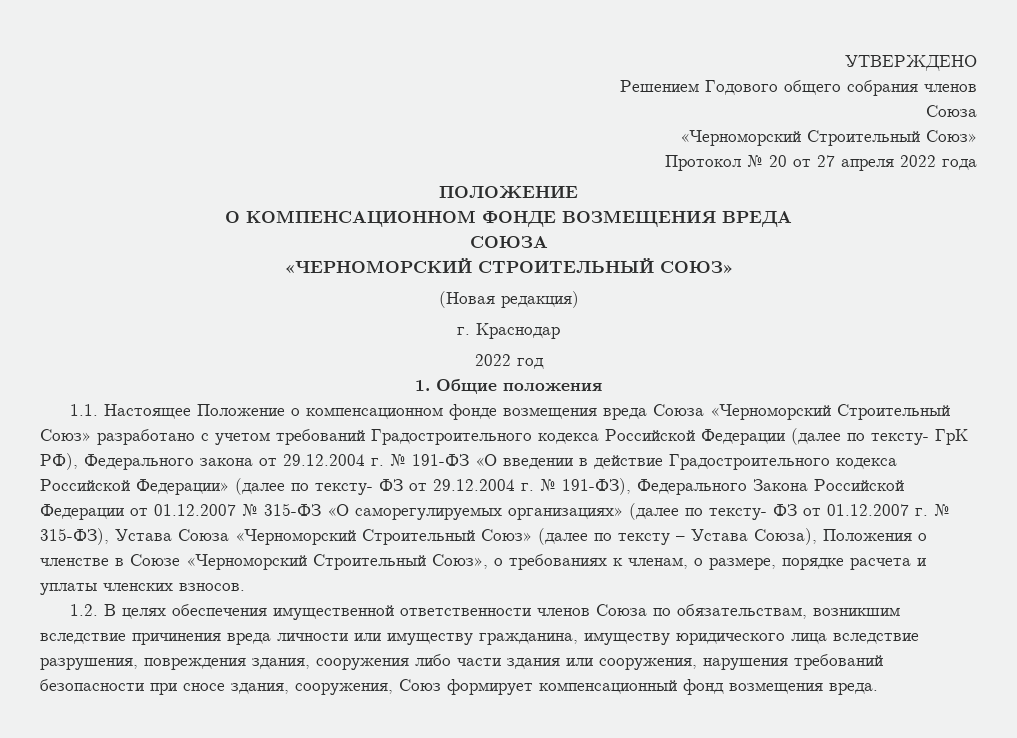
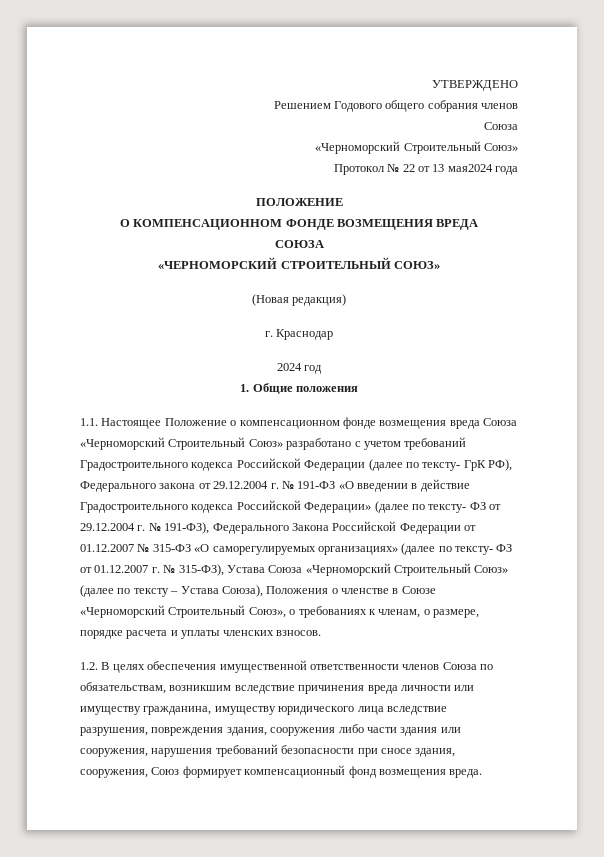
- Протокол № 20 от 27 апреля 2022 года
+ Протокол № 22 от 13 мая2024 года
- 2022 год
+ 2024 год

